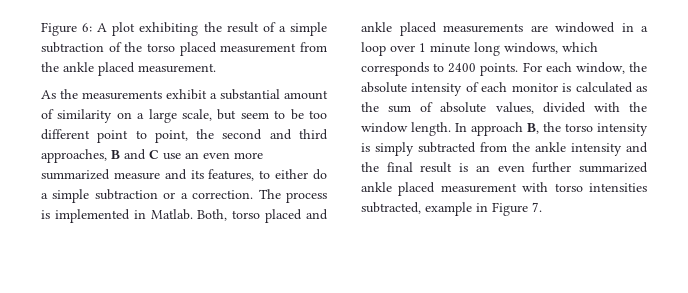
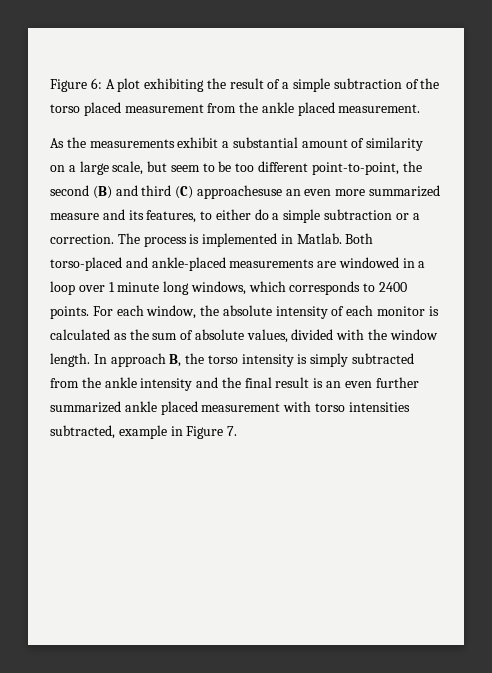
- As the measurements exhibit a substantial amount of similarity on a large scale, but seem to be too different point to point, the second and third approaches, B and C use an even more summarized measure and its features, to either do a simple subtraction or a correction.
+ As the measurements exhibit a substantial amount of similarity on a large scale, but seem to be too different point-to-point, the second (B) and third (C) approachesuse an even more summarized measure and its features, to either do a simple subtraction or a correction.
- Both, torso placed and ankle placed measurements are windowed in a loop over 1 minute long windows, which corresponds to 2400 points.
+ Both torso-placed and ankle-placed measurements are windowed in a loop over 1 minute long windows, which corresponds to 2400 points.

